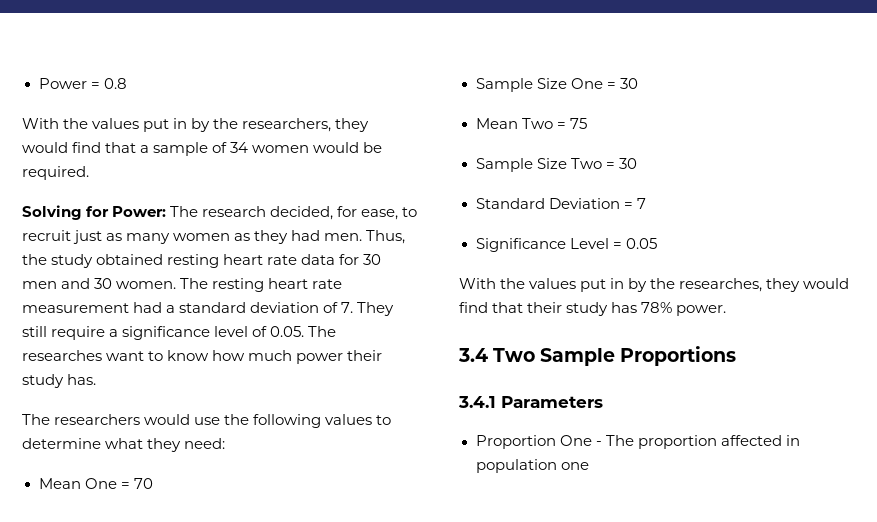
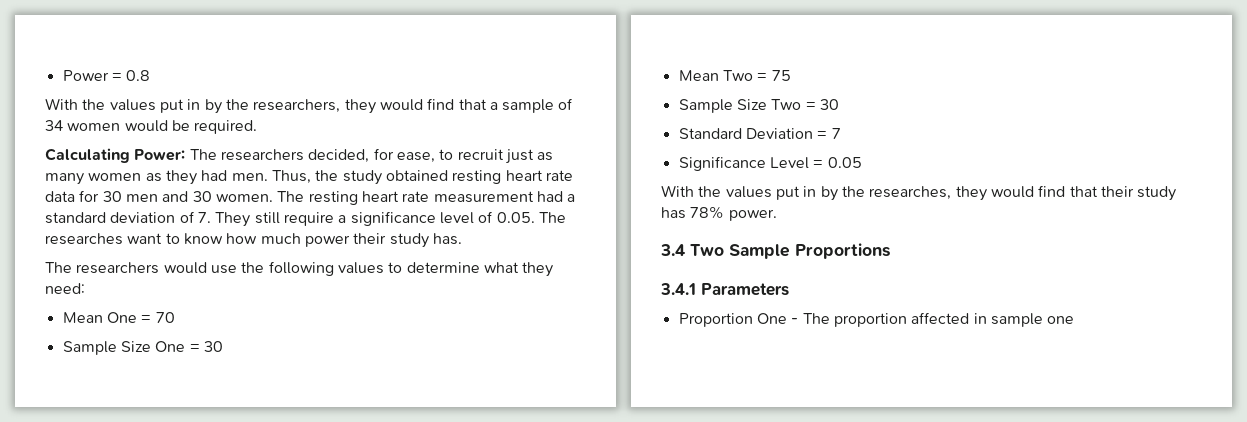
- Solving for Power: The research decided, for ease, to recruit just as many women as they had men.
+ Calculating Power: The researchers decided, for ease, to recruit just as many women as they had men.
- Proportion One - The proportion affected in population one
+ Proportion One - The proportion affected in sample one

